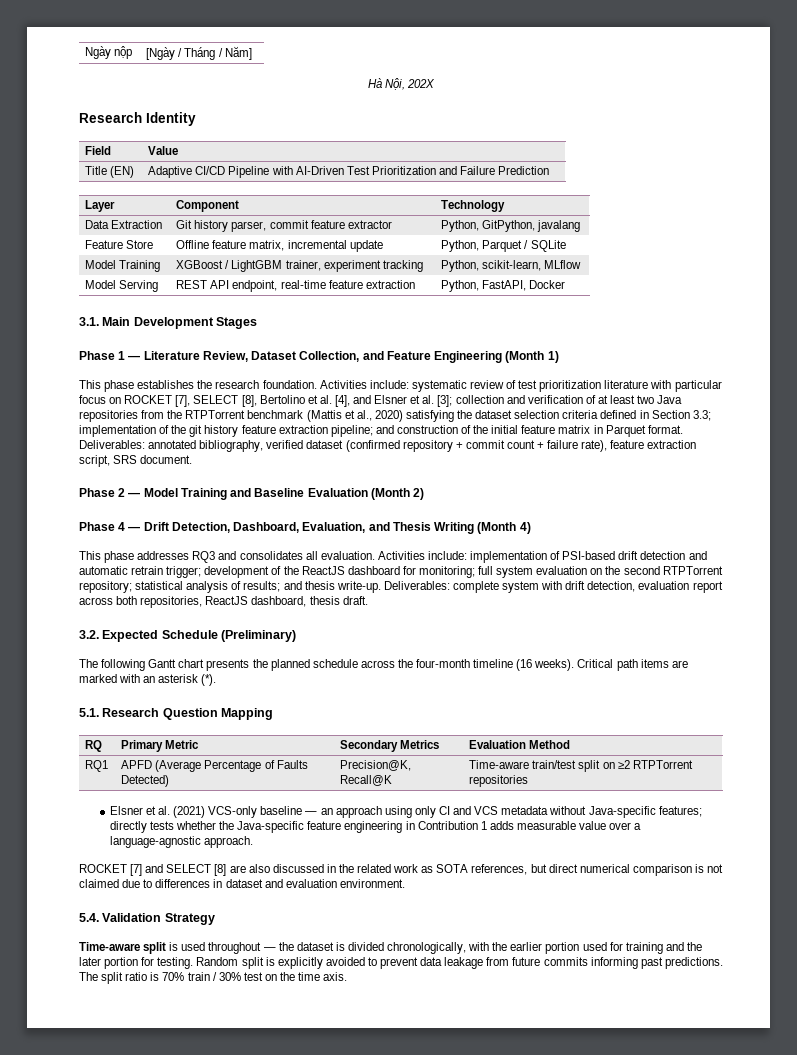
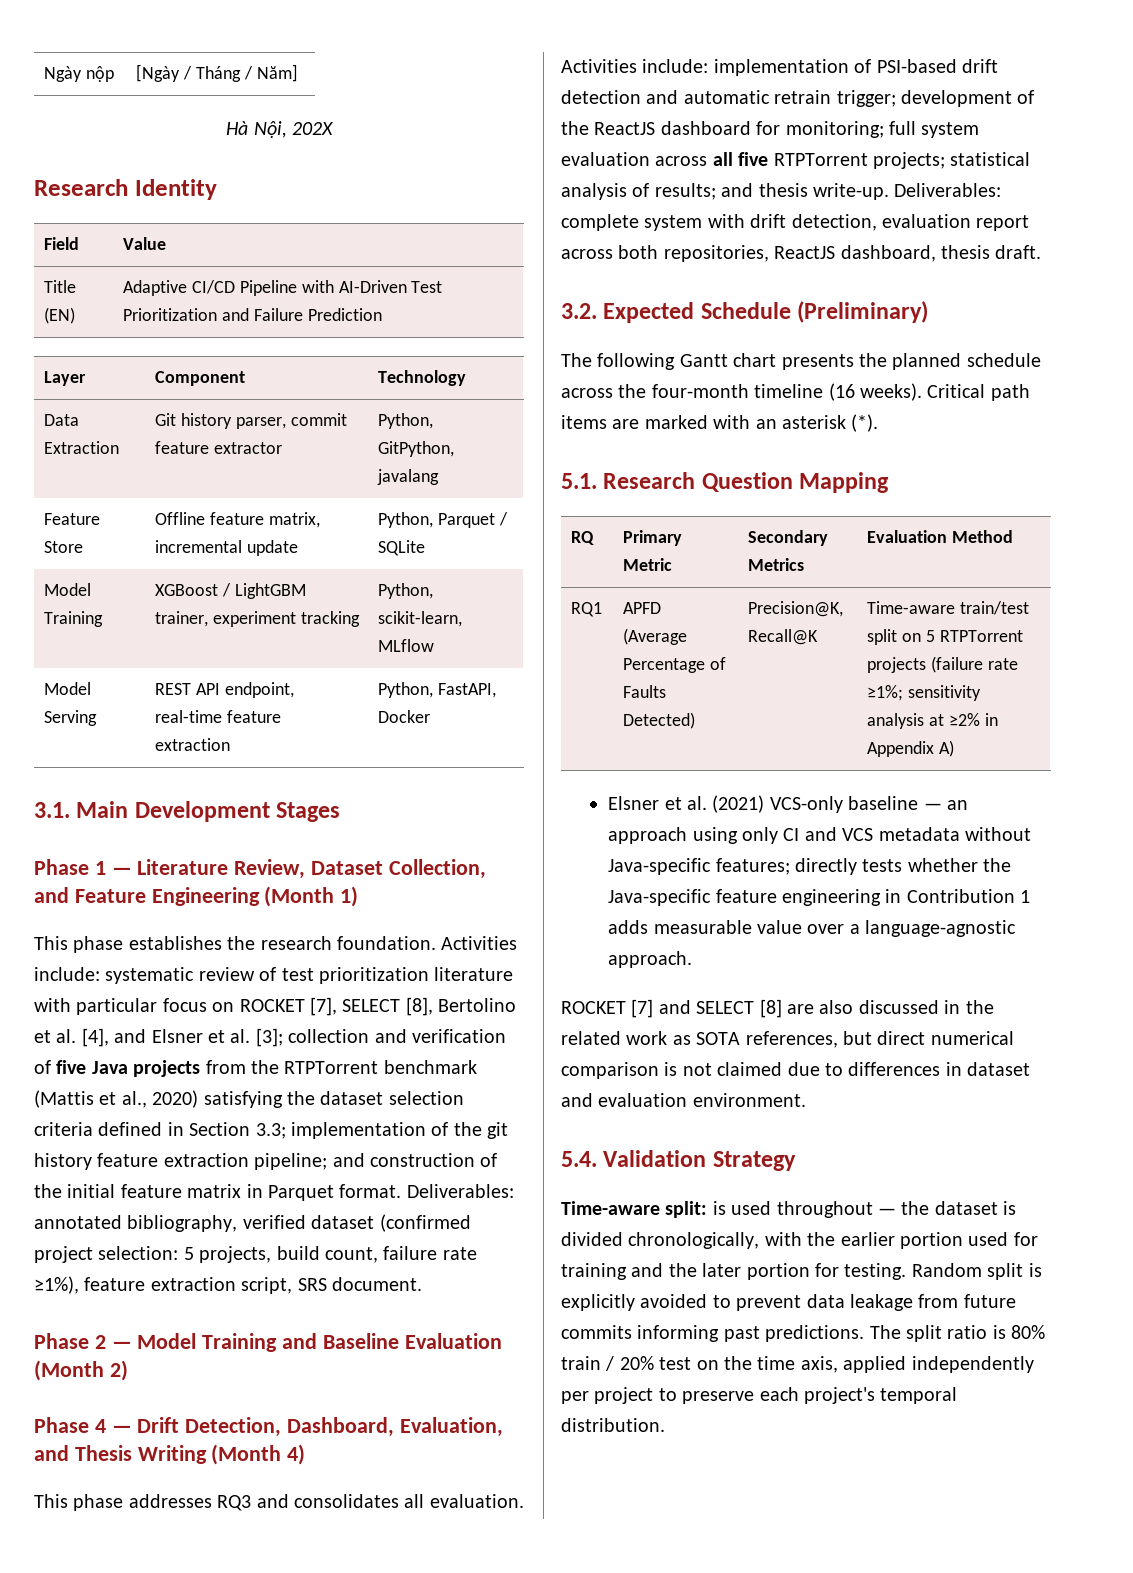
- collection and verification of at least two Java repositories from the RTPTorrent benchmark (Mattis et al., 2020) satisfying the dataset selection criteria defined in Section 3.3;
+ collection and verification of five Java projects from the RTPTorrent benchmark (Mattis et al., 2020) satisfying the dataset selection criteria defined in Section 3.3;
- Deliverables: annotated bibliography, verified dataset (confirmed repository + commit count + failure rate), feature extraction script, SRS document.
+ Deliverables: annotated bibliography, verified dataset (confirmed project selection: 5 projects, build count, failure rate ≥1%), feature extraction script, SRS document.
- Activities include: implementation of PSI-based drift detection and automatic retrain trigger; development of the ReactJS dashboard for monitoring; full system evaluation on the second RTPTorrent repository; statistical analysis of results; and thesis write-up.
+ Activities include: implementation of PSI-based drift detection and automatic retrain trigger; development of the ReactJS dashboard for monitoring; full system evaluation across all five RTPTorrent projects; statistical analysis of results; and thesis write-up.
- RQ1 | APFD (Average Percentage of Faults Detected) | Precision@K, Recall@K | Time-aware train/test split on ≥2 RTPTorrent repositories
+ RQ1 | APFD (Average Percentage of Faults Detected) | Precision@K, Recall@K | Time-aware train/test split on 5 RTPTorrent projects (failure rate ≥1%; sensitivity analysis at ≥2% in Appendix A)
- Time-aware split is used throughout — the dataset is divided chronologically, with the earlier portion used for training and the later portion for testing.
+ Time-aware split: is used throughout — the dataset is divided chronologically, with the earlier portion used for training and the later portion for testing.
- The split ratio is 70% train / 30% test on the time axis.
+ The split ratio is 80% train / 20% test on the time axis, applied independently per project to preserve each project's temporal distribution.

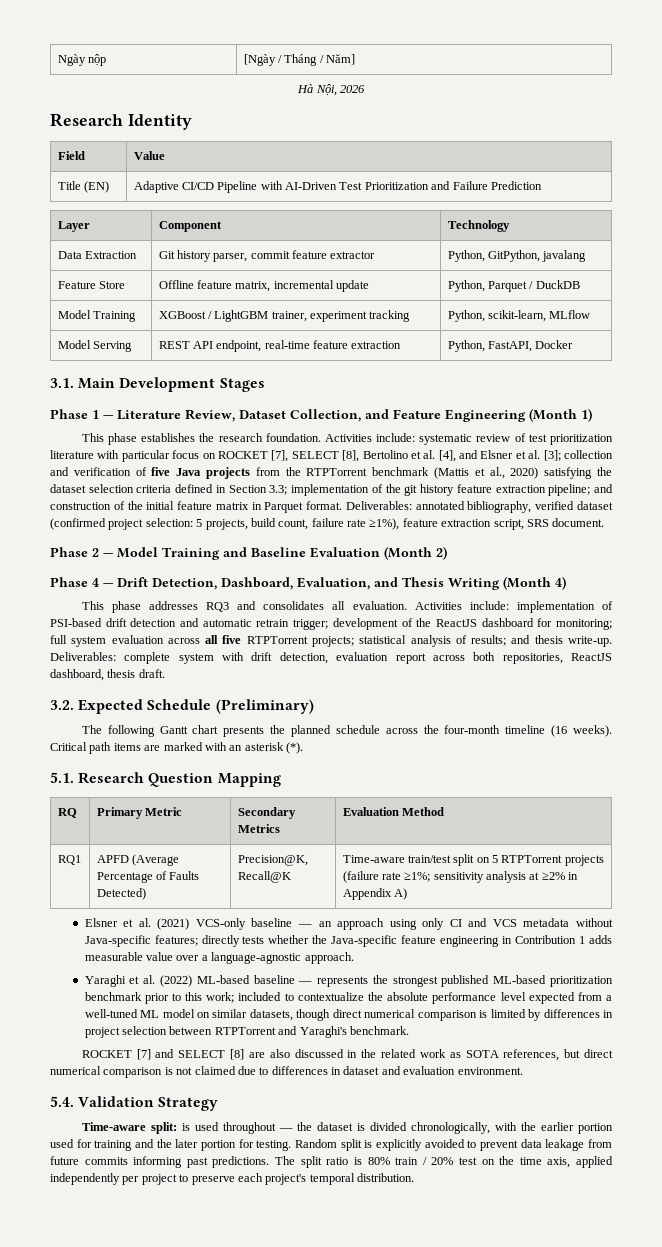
- Hà Nội, 202X
+ Hà Nội, 2026
- Feature Store | Offline feature matrix, incremental update | Python, Parquet / SQLite
+ Feature Store | Offline feature matrix, incremental update | Python, Parquet / DuckDB
+ Yaraghi et al. (2022) ML-based baseline — represents the strongest published ML-based prioritization benchmark prior to this work; included to contextualize the absolute performance level expected from a well-tuned ML model on similar datasets, though direct numerical comparison is limited by differences in project selection between RTPTorrent and Yaraghi's benchmark.

